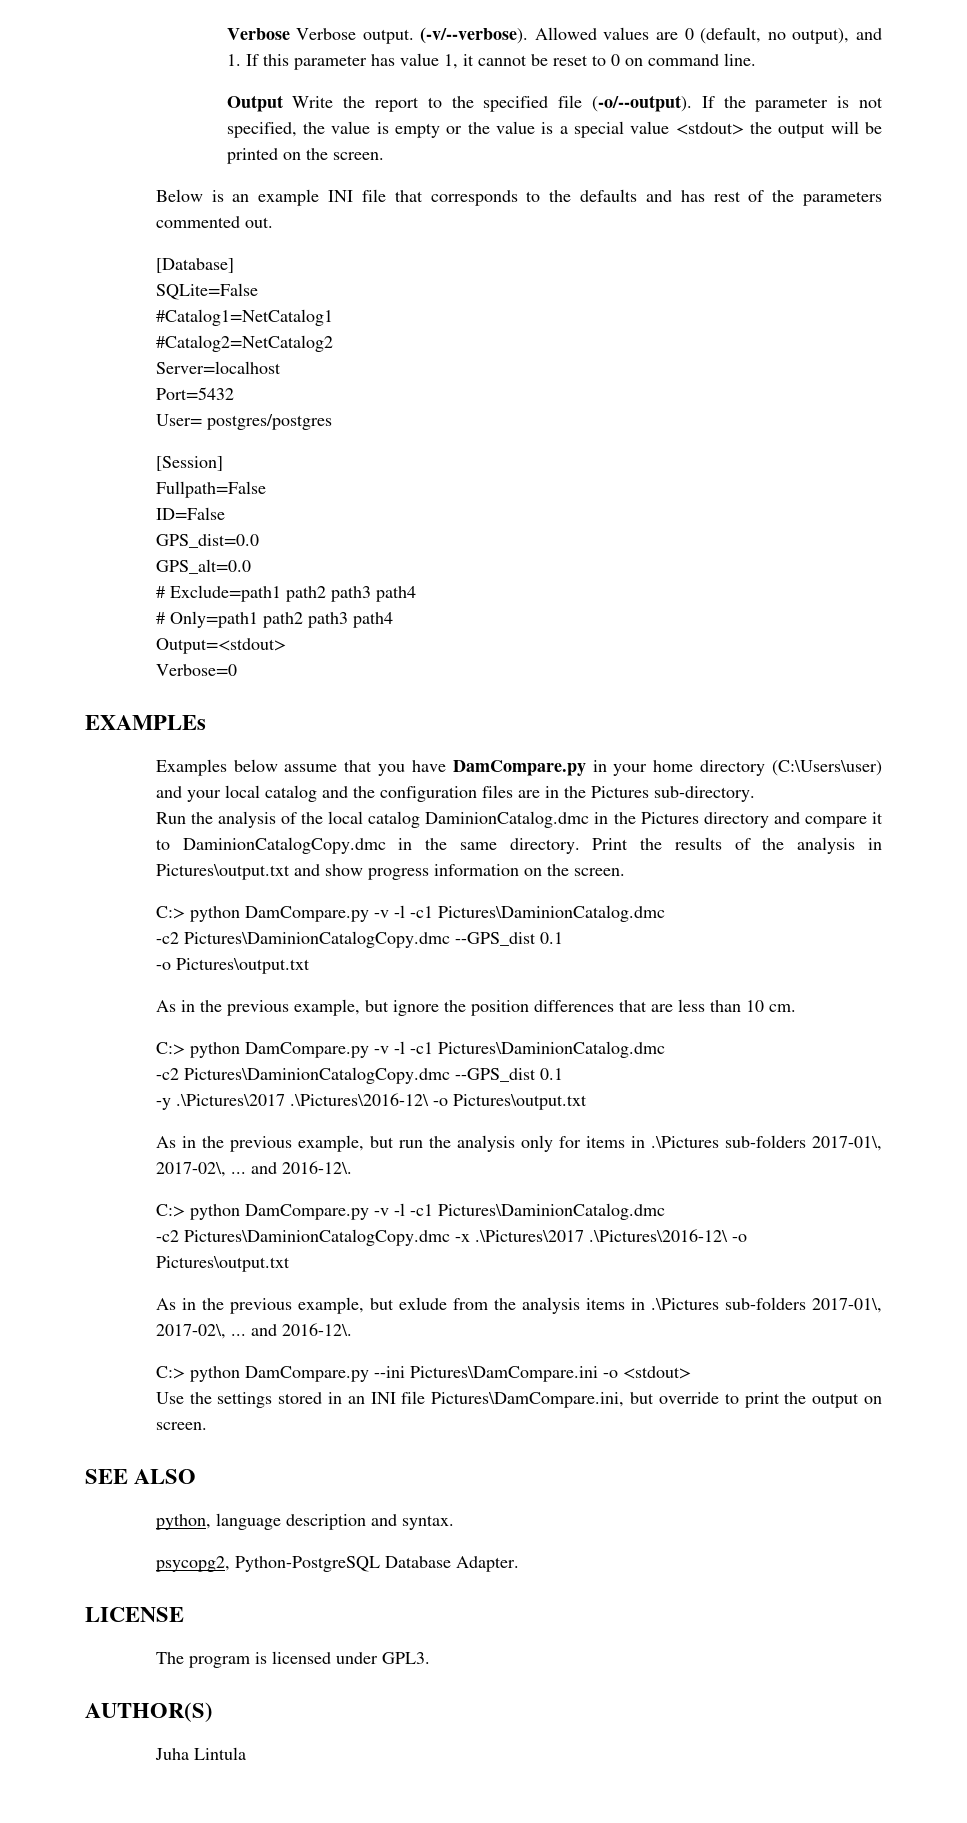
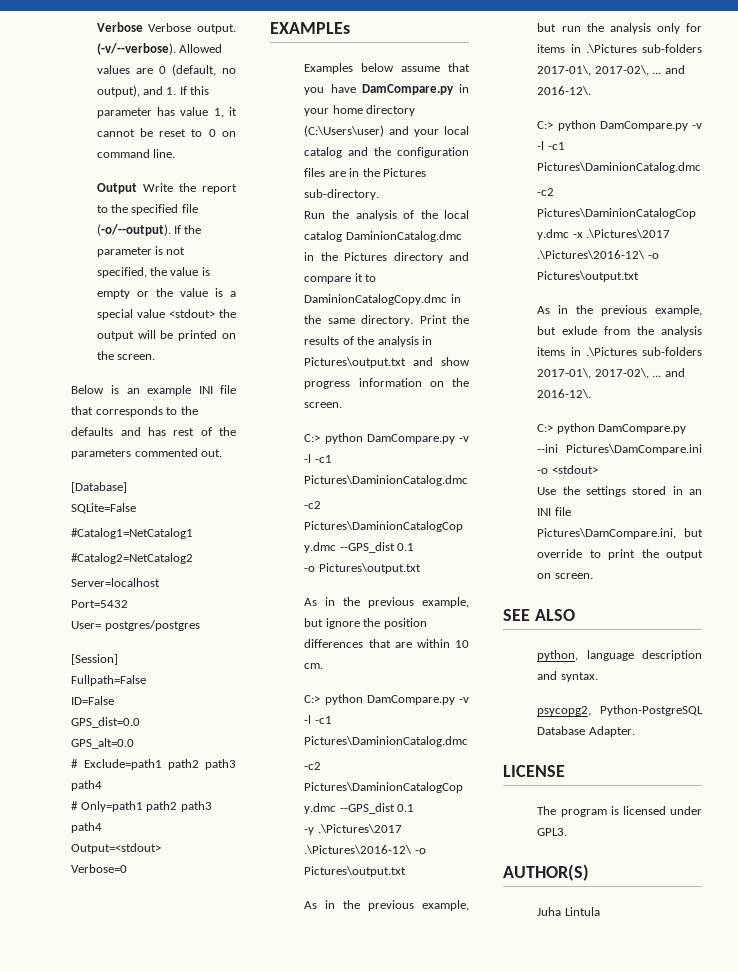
- As in the previous example, but ignore the position differences that are less than 10 cm.
+ As in the previous example, but ignore the position differences that are within 10 cm.

